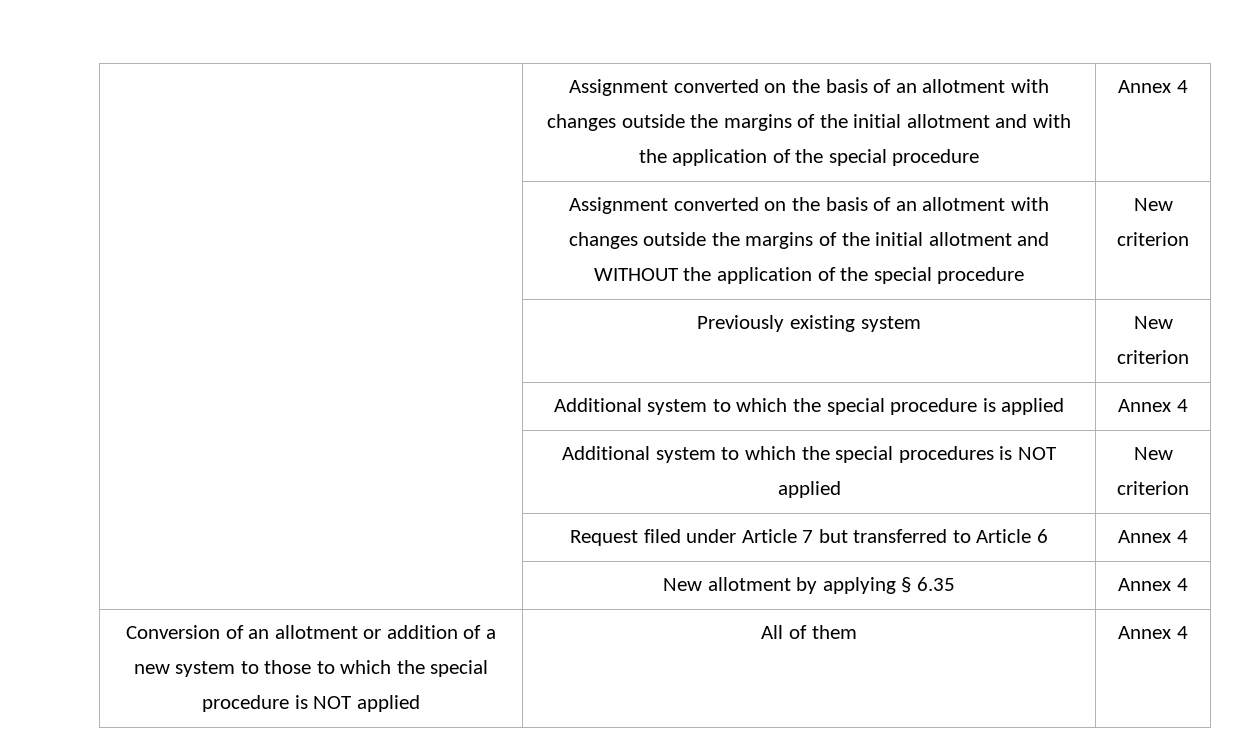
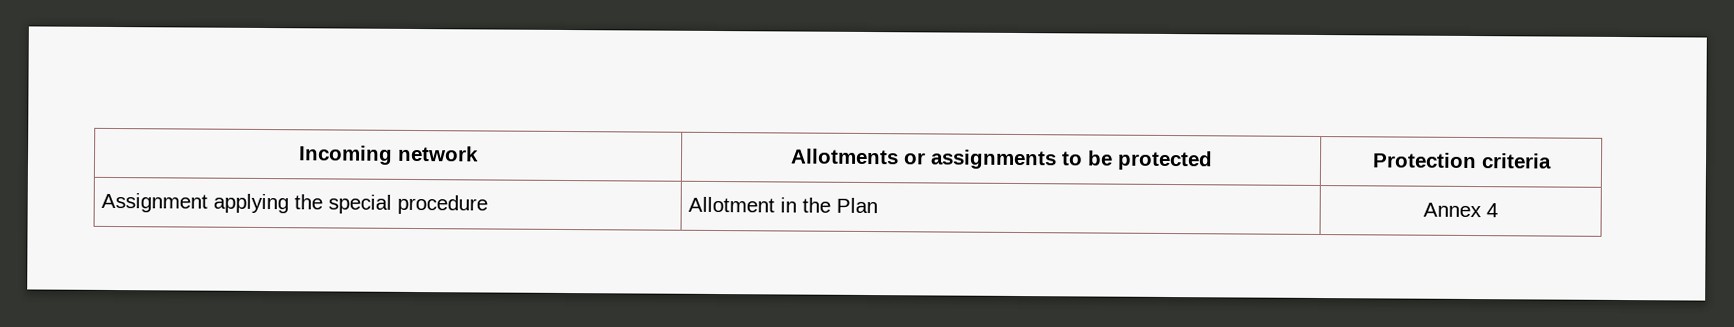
- | Assignment converted on the basis of an allotment with changes outside the margins of the initial allotment and with the application of the special procedure | Annex 4
- | Assignment converted on the basis of an allotment with changes outside the margins of the initial allotment and WITHOUT the application of the special procedure | New criterion
- | Previously existing system | New criterion
- | Additional system to which the special procedure is applied | Annex 4
- | Additional system to which the special procedures is NOT applied | New criterion
- | Request filed under Article 7 but transferred to Article 6 | Annex 4
- | New allotment by applying § 6.35 | Annex 4
- Conversion of an allotment or addition of a new system to those to which the special procedure is NOT applied | All of them | Annex 4
+ Incoming network | Allotments or assignments to be protected | Protection criteria
+ Assignment applying the special procedure | Allotment in the Plan | Annex 4

